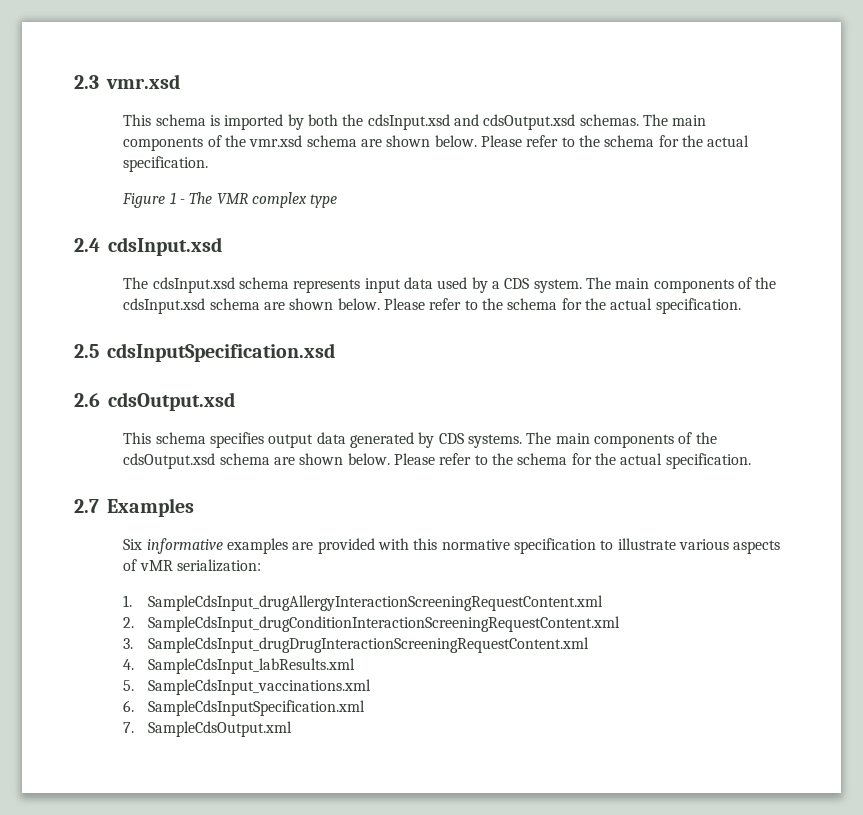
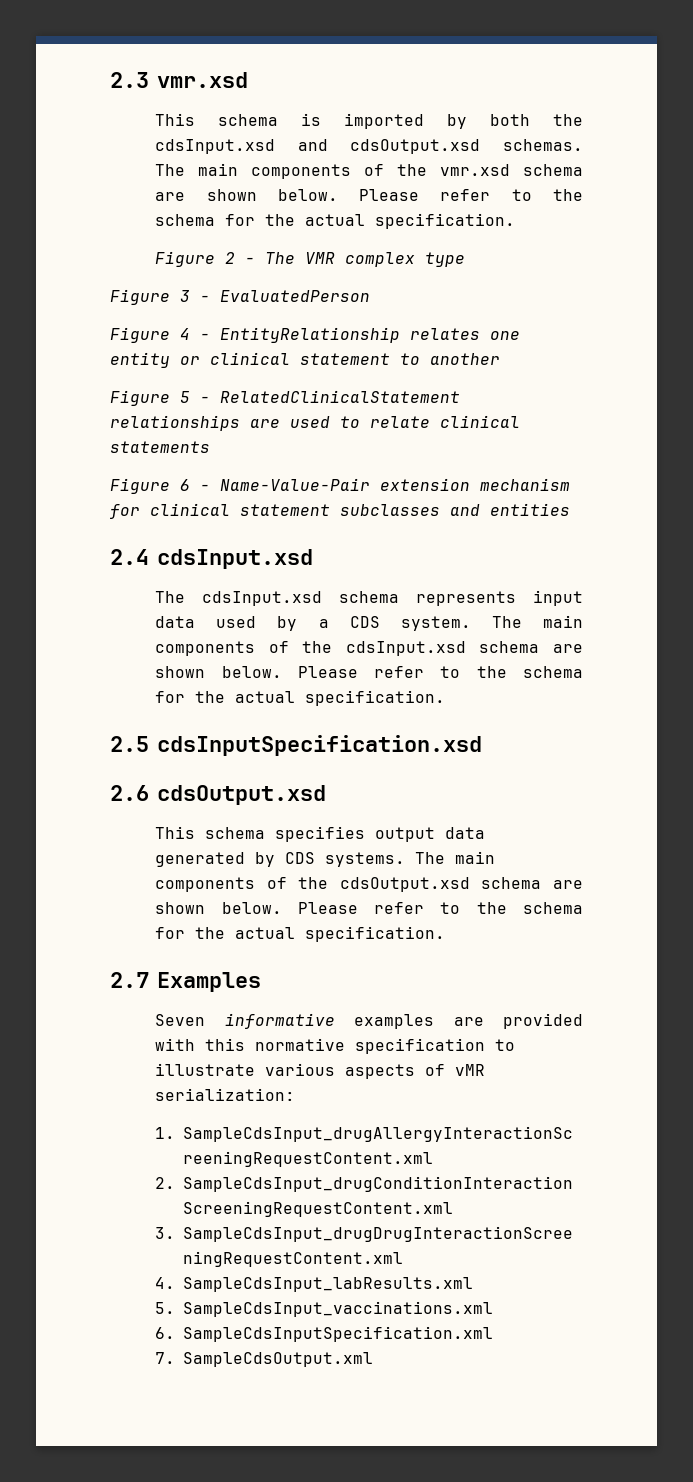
- Figure 1 - The VMR complex type
+ Figure 2 - The VMR complex type
+ Figure 3 - EvaluatedPerson
+ Figure 4 - EntityRelationship relates one entity or clinical statement to another
+ Figure 5 - RelatedClinicalStatement relationships are used to relate clinical statements
+ Figure 6 - Name-Value-Pair extension mechanism for clinical statement subclasses and entities
- Six informative examples are provided with this normative specification to illustrate various aspects of vMR serialization:
+ Seven informative examples are provided with this normative specification to illustrate various aspects of vMR serialization:

